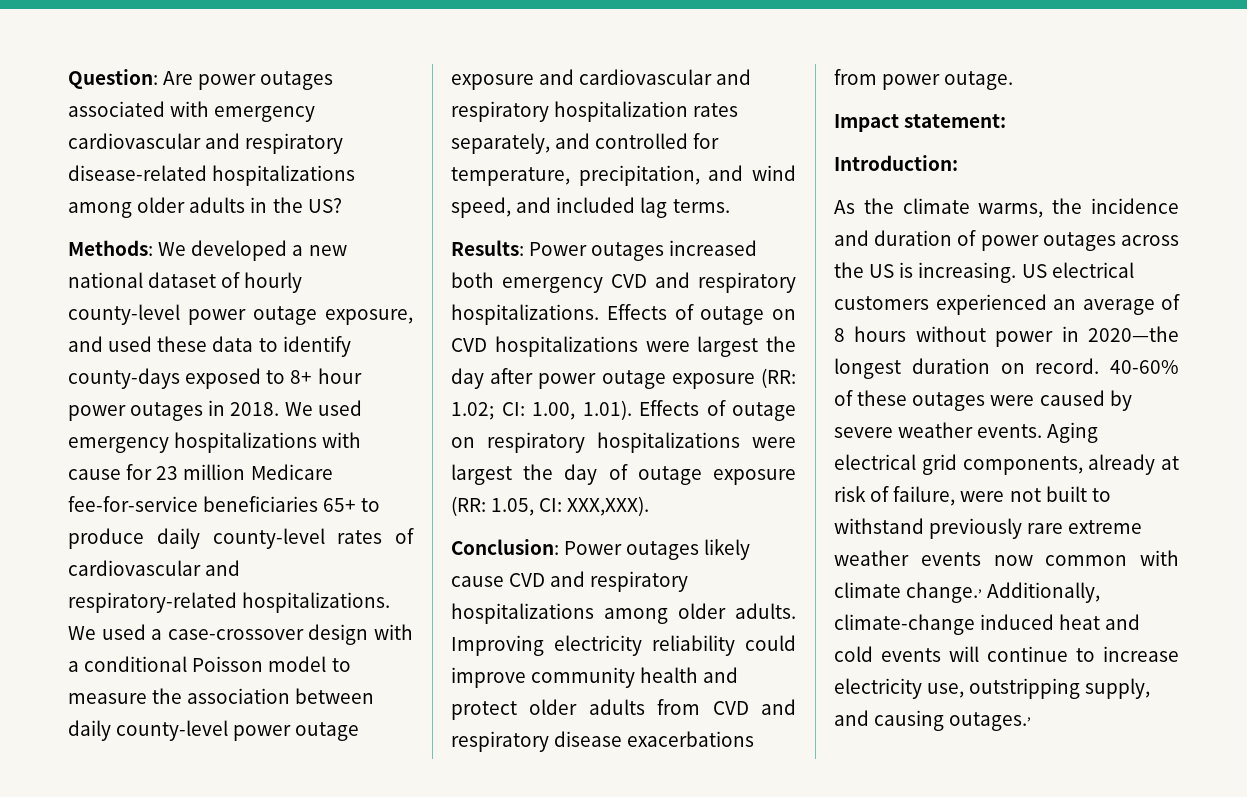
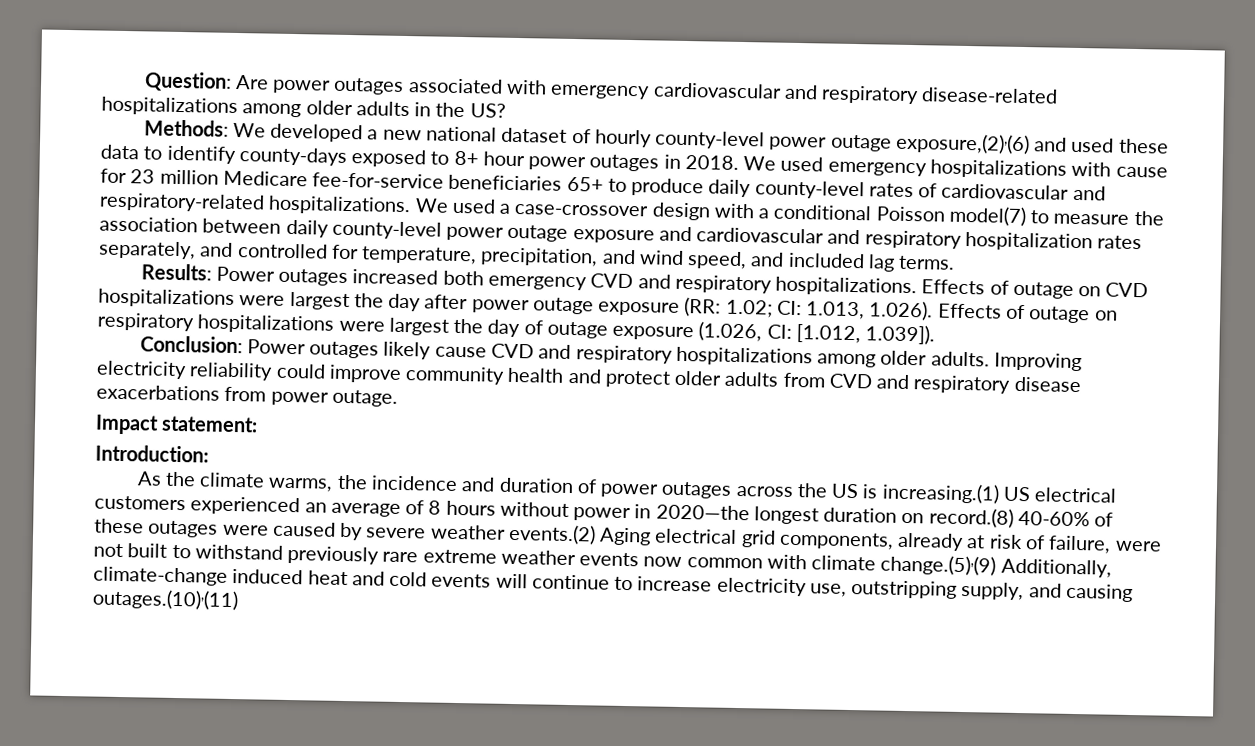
- Methods: We developed a new national dataset of hourly county-level power outage exposure, and used these data to identify county-days exposed to 8+ hour power outages in 2018.
+ Methods: We developed a new national dataset of hourly county-level power outage exposure,(2),(6) and used these data to identify county-days exposed to 8+ hour power outages in 2018.
- We used a case-crossover design with a conditional Poisson model to measure the association between daily county-level power outage exposure and cardiovascular and respiratory hospitalization rates separately, and controlled for temperature, precipitation, and wind speed, and included lag terms.
+ We used a case-crossover design with a conditional Poisson model(7) to measure the association between daily county-level power outage exposure and cardiovascular and respiratory hospitalization rates separately, and controlled for temperature, precipitation, and wind speed, and included lag terms.
- Effects of outage on CVD hospitalizations were largest the day after power outage exposure (RR: 1.02; CI: 1.00, 1.01). Effects of outage on respiratory hospitalizations were largest the day of outage exposure (RR: 1.05, CI: XXX,XXX).
+ Effects of outage on CVD hospitalizations were largest the day after power outage exposure (RR: 1.02; CI: 1.013, 1.026). Effects of outage on respiratory hospitalizations were largest the day of outage exposure (1.026, CI: [1.012, 1.039]).
- As the climate warms, the incidence and duration of power outages across the US is increasing. US electrical customers experienced an average of 8 hours without power in 2020—the longest duration on record. 40-60% of these outages were caused by severe weather events. Aging electrical grid components, already at risk of failure, were not built to withstand previously rare extreme weather events now common with climate change., Additionally, climate-change induced heat and cold events will continue to increase electricity use, outstripping supply, and causing outages.,
+ As the climate warms, the incidence and duration of power outages across the US is increasing.(1) US electrical customers experienced an average of 8 hours without power in 2020—the longest duration on record.(8) 40-60% of these outages were caused by severe weather events.(2) Aging electrical grid components, already at risk of failure, were not built to withstand previously rare extreme weather events now common with climate change.(5),(9) Additionally, climate-change induced heat and cold events will continue to increase electricity use, outstripping supply, and causing outages.(10),(11)

